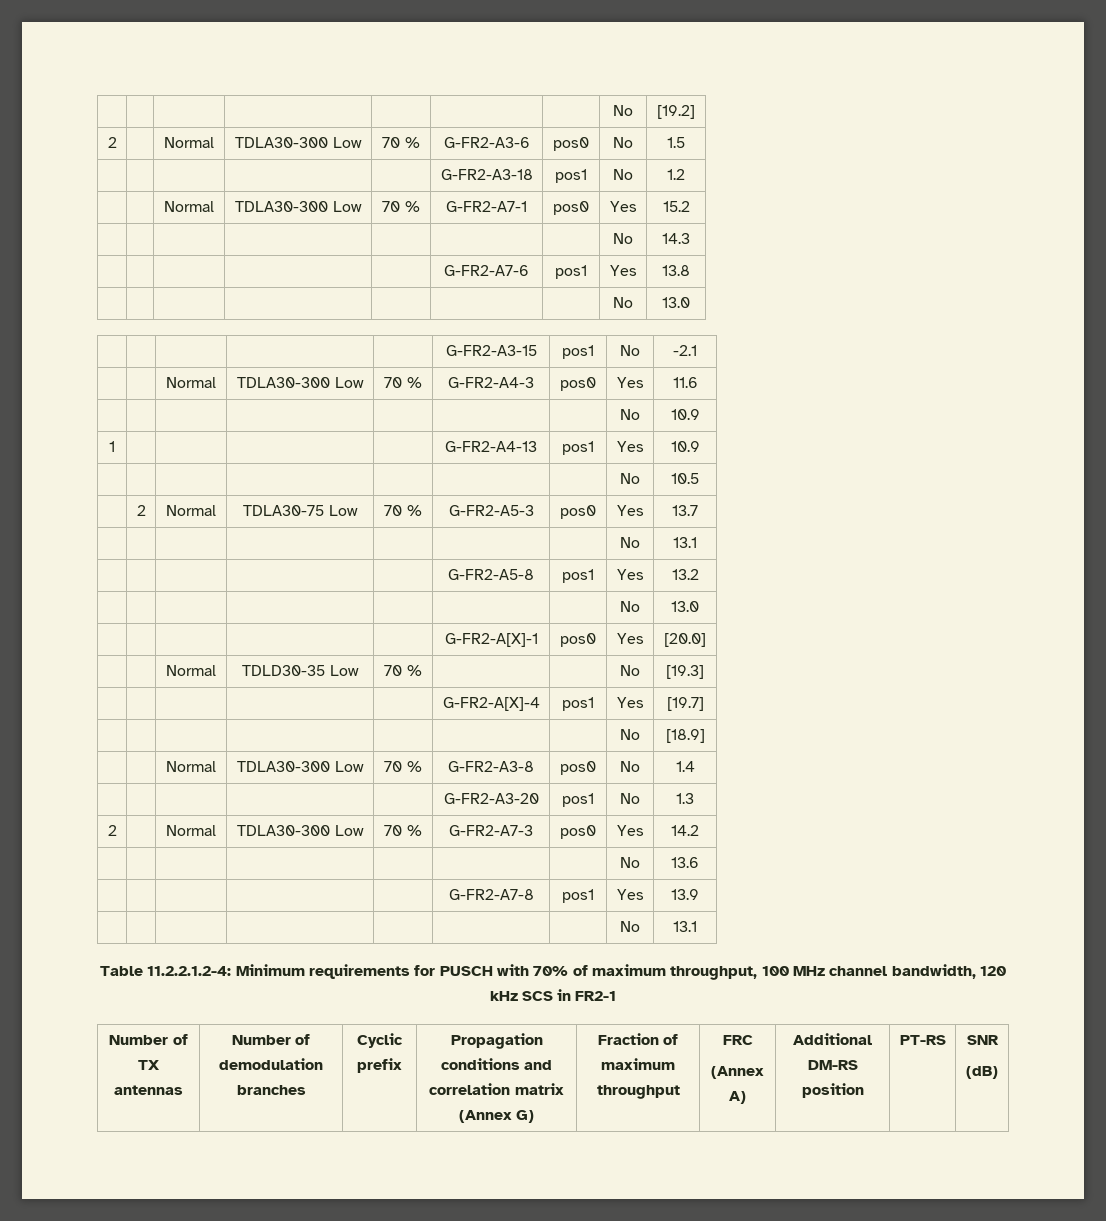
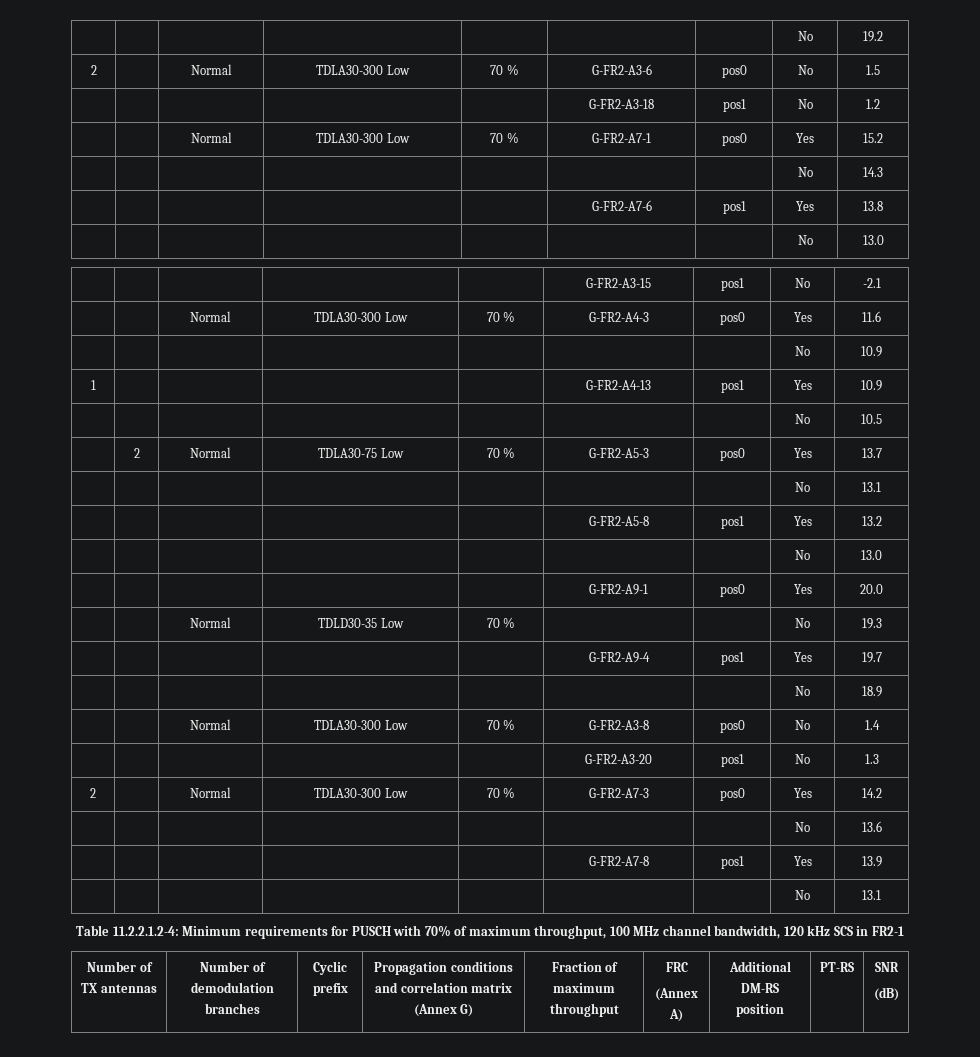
- | | | | | | | No | [19.2]
+ | | | | | | | No | 19.2
- | | | | | G-FR2-A[X]-1 | pos0 | Yes | [20.0]
+ | | | | | G-FR2-A9-1 | pos0 | Yes | 20.0
- | | Normal | TDLD30-35 Low | 70 % | | | No | [19.3]
- | | | | | G-FR2-A[X]-4 | pos1 | Yes | [19.7]
- | | | | | | | No | [18.9]
+ | | Normal | TDLD30-35 Low | 70 % | | | No | 19.3
+ | | | | | G-FR2-A9-4 | pos1 | Yes | 19.7
+ | | | | | | | No | 18.9

